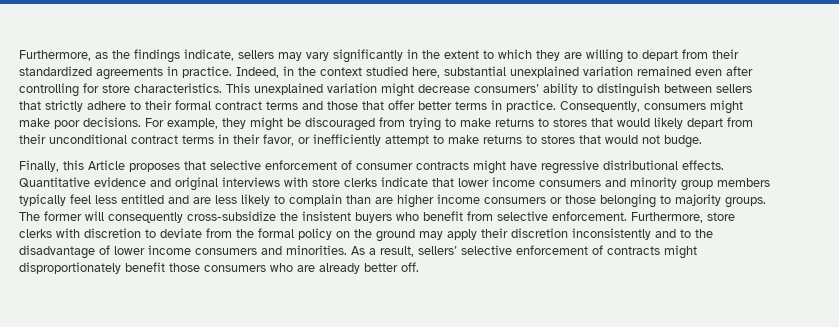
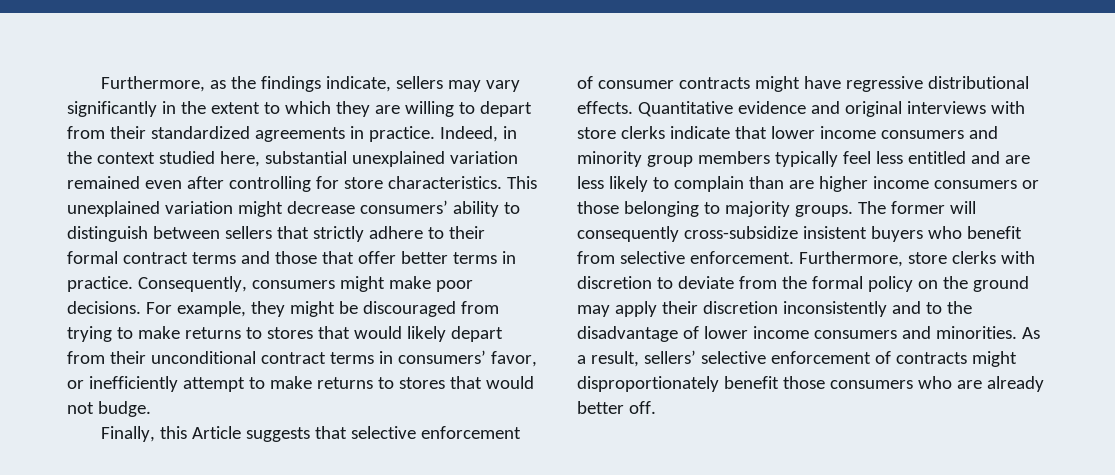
- For example, they might be discouraged from trying to make returns to stores that would likely depart from their unconditional contract terms in their favor, or inefficiently attempt to make returns to stores that would not budge.
+ For example, they might be discouraged from trying to make returns to stores that would likely depart from their unconditional contract terms in consumers’ favor, or inefficiently attempt to make returns to stores that would not budge.
- Finally, this Article proposes that selective enforcement of consumer contracts might have regressive distributional effects.
+ Finally, this Article suggests that selective enforcement of consumer contracts might have regressive distributional effects.
- The former will consequently cross-subsidize the insistent buyers who benefit from selective enforcement.
+ The former will consequently cross-subsidize insistent buyers who benefit from selective enforcement.

